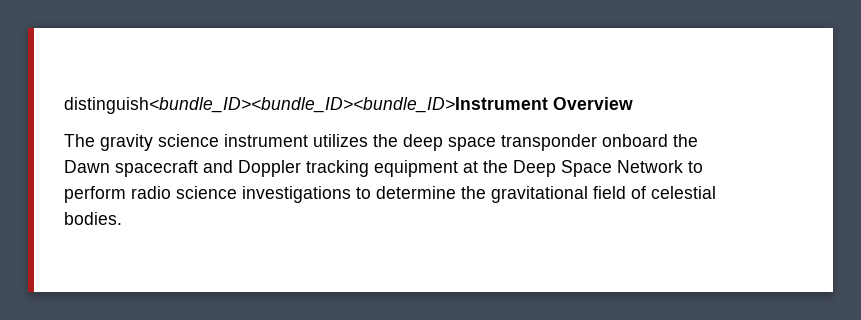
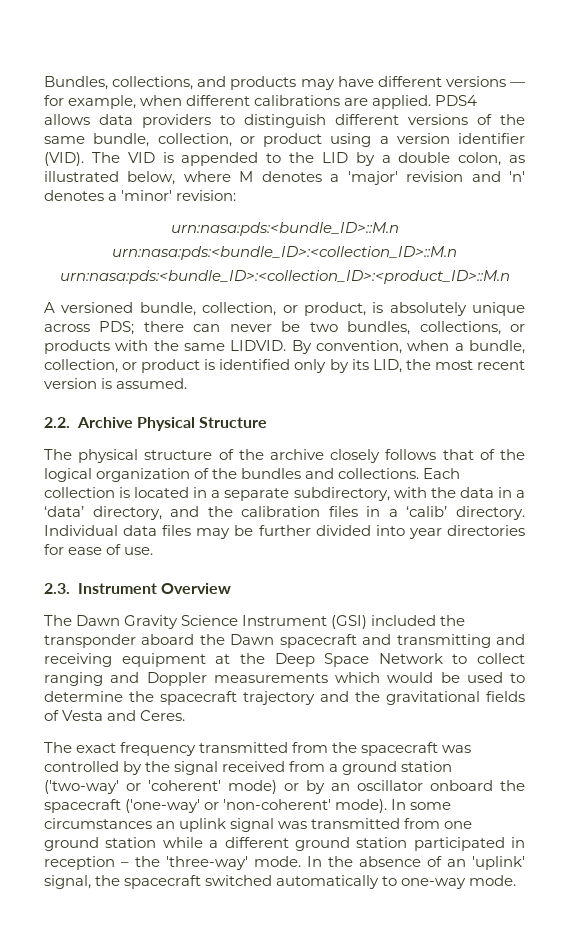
- distinguish<bundle_ID><bundle_ID><bundle_ID>Instrument Overview
- The gravity science instrument utilizes the deep space transponder onboard the Dawn spacecraft and Doppler tracking equipment at the Deep Space Network to perform radio science investigations to determine the gravitational field of celestial bodies.
+ Bundles, collections, and products may have different versions — for example, when different calibrations are applied. PDS4 allows data providers to distinguish different versions of the same bundle, collection, or product using a version identifier (VID). The VID is appended to the LID by a double colon, as illustrated below, where M denotes a 'major' revision and 'n' denotes a 'minor' revision:
+ urn:nasa:pds:<bundle_ID>::M.n
+ urn:nasa:pds:<bundle_ID>:<collection_ID>::M.n
+ urn:nasa:pds:<bundle_ID>:<collection_ID>:<product_ID>::M.n
+ A versioned bundle, collection, or product, is absolutely unique across PDS; there can never be two bundles, collections, or products with the same LIDVID. By convention, when a bundle, collection, or product is identified only by its LID, the most recent version is assumed.
+ 2.2. Archive Physical Structure
+ The physical structure of the archive closely follows that of the logical organization of the bundles and collections. Each collection is located in a separate subdirectory, with the data in a ‘data’ directory, and the calibration files in a ‘calib’ directory. Individual data files may be further divided into year directories for ease of use.
+ 2.3. Instrument Overview
+ The Dawn Gravity Science Instrument (GSI) included the transponder aboard the Dawn spacecraft and transmitting and receiving equipment at the Deep Space Network to collect ranging and Doppler measurements which would be used to determine the spacecraft trajectory and the gravitational fields of Vesta and Ceres.
+ The exact frequency transmitted from the spacecraft was controlled by the signal received from a ground station ('two-way' or 'coherent' mode) or by an oscillator onboard the spacecraft ('one-way' or 'non-coherent' mode). In some circumstances an uplink signal was transmitted from one ground station while a different ground station participated in reception – the 'three-way' mode. In the absence of an 'uplink' signal, the spacecraft switched automatically to one-way mode.

